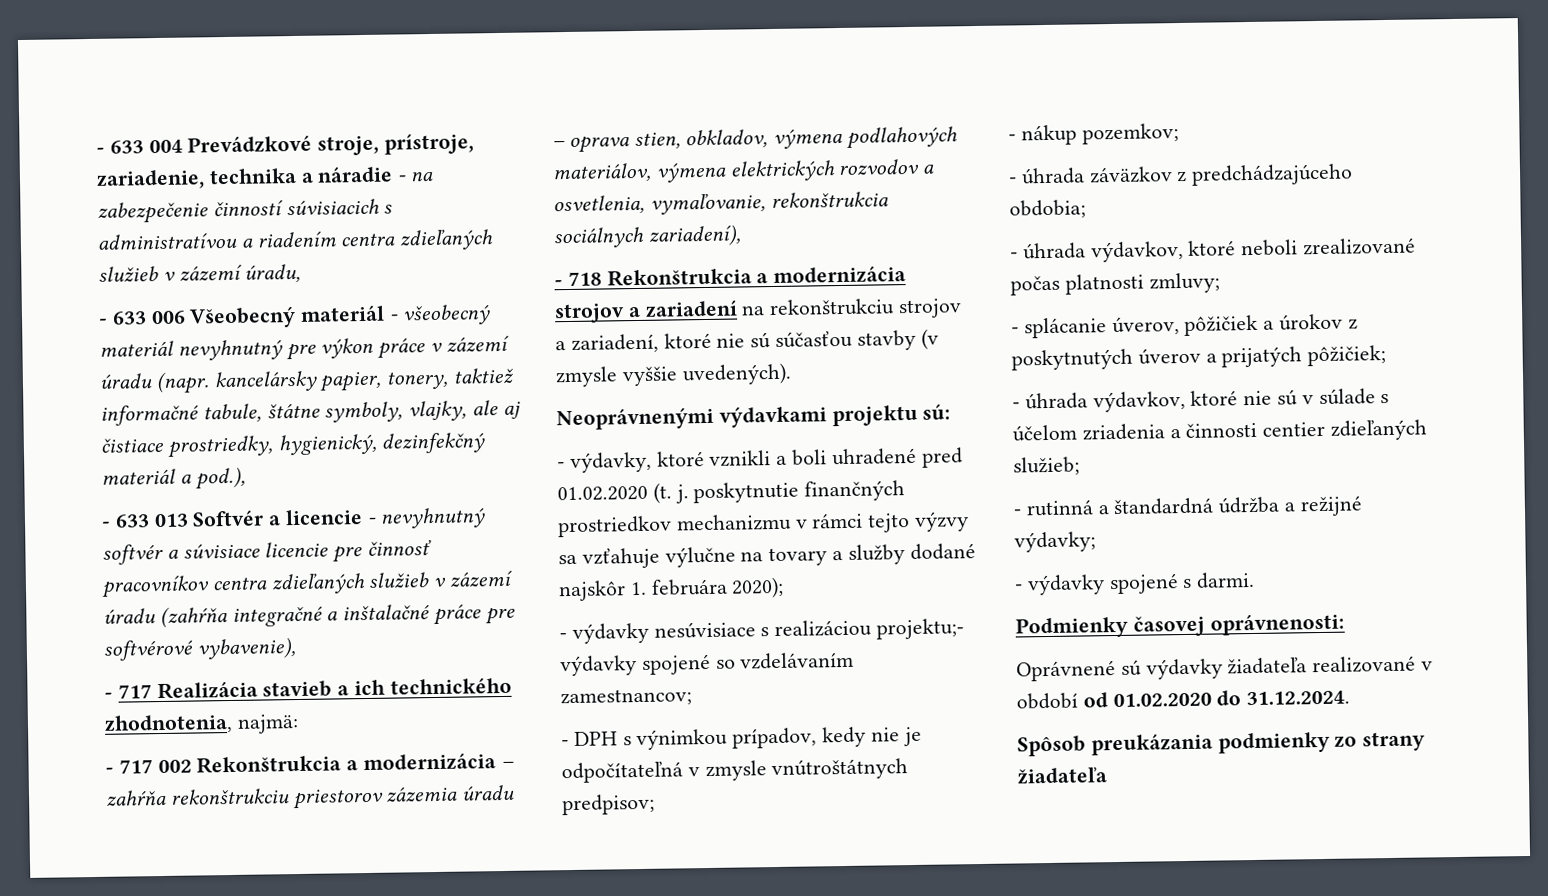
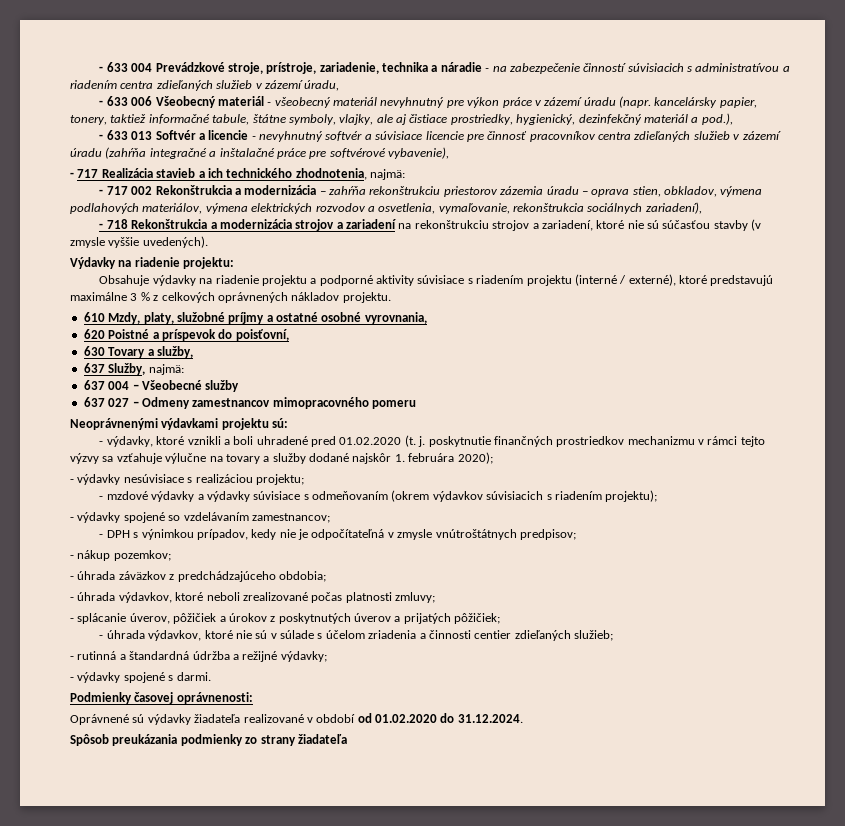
+ Výdavky na riadenie projektu:
+ Obsahuje výdavky na riadenie projektu a podporné aktivity súvisiace s riadením projektu (interné / externé), ktoré predstavujú maximálne 3 % z celkových oprávnených nákladov projektu.
+ 610 Mzdy, platy, služobné príjmy a ostatné osobné vyrovnania,
+ 620 Poistné a príspevok do poisťovní,
+ 630 Tovary a služby,
+ 637 Služby, najmä:
+ 637 004 – Všeobecné služby
+ 637 027 – Odmeny zamestnancov mimopracovného pomeru
- - výdavky nesúvisiace s realizáciou projektu;- výdavky spojené so vzdelávaním zamestnancov;
+ - výdavky nesúvisiace s realizáciou projektu;
+ - mzdové výdavky a výdavky súvisiace s odmeňovaním (okrem výdavkov súvisiacich s riadením projektu);
+ - výdavky spojené so vzdelávaním zamestnancov;

